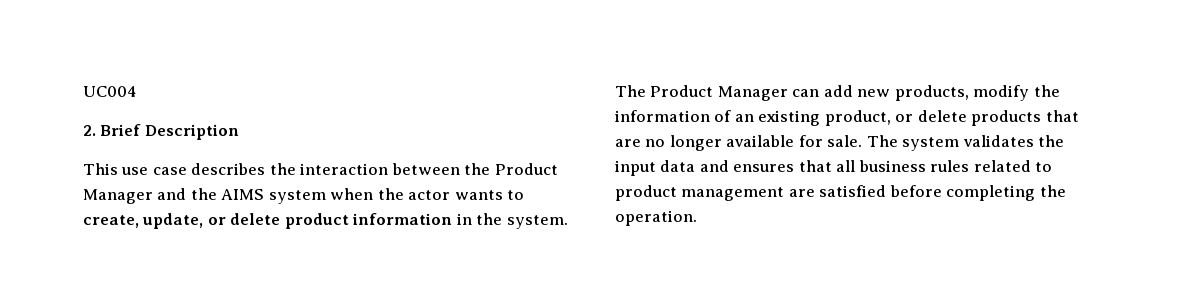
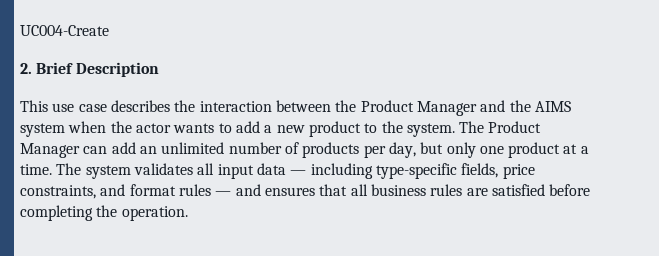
- UC004
+ UC004-Create
- This use case describes the interaction between the Product Manager and the AIMS system when the actor wants to create, update, or delete product information in the system.
+ This use case describes the interaction between the Product Manager and the AIMS system when the actor wants to add a new product to the system.
- The Product Manager can add new products, modify the information of an existing product, or delete products that are no longer available for sale.
+ The Product Manager can add an unlimited number of products per day, but only one product at a time.
- The system validates the input data and ensures that all business rules related to product management are satisfied before completing the operation.
+ The system validates all input data — including type-specific fields, price constraints, and format rules — and ensures that all business rules are satisfied before completing the operation.

